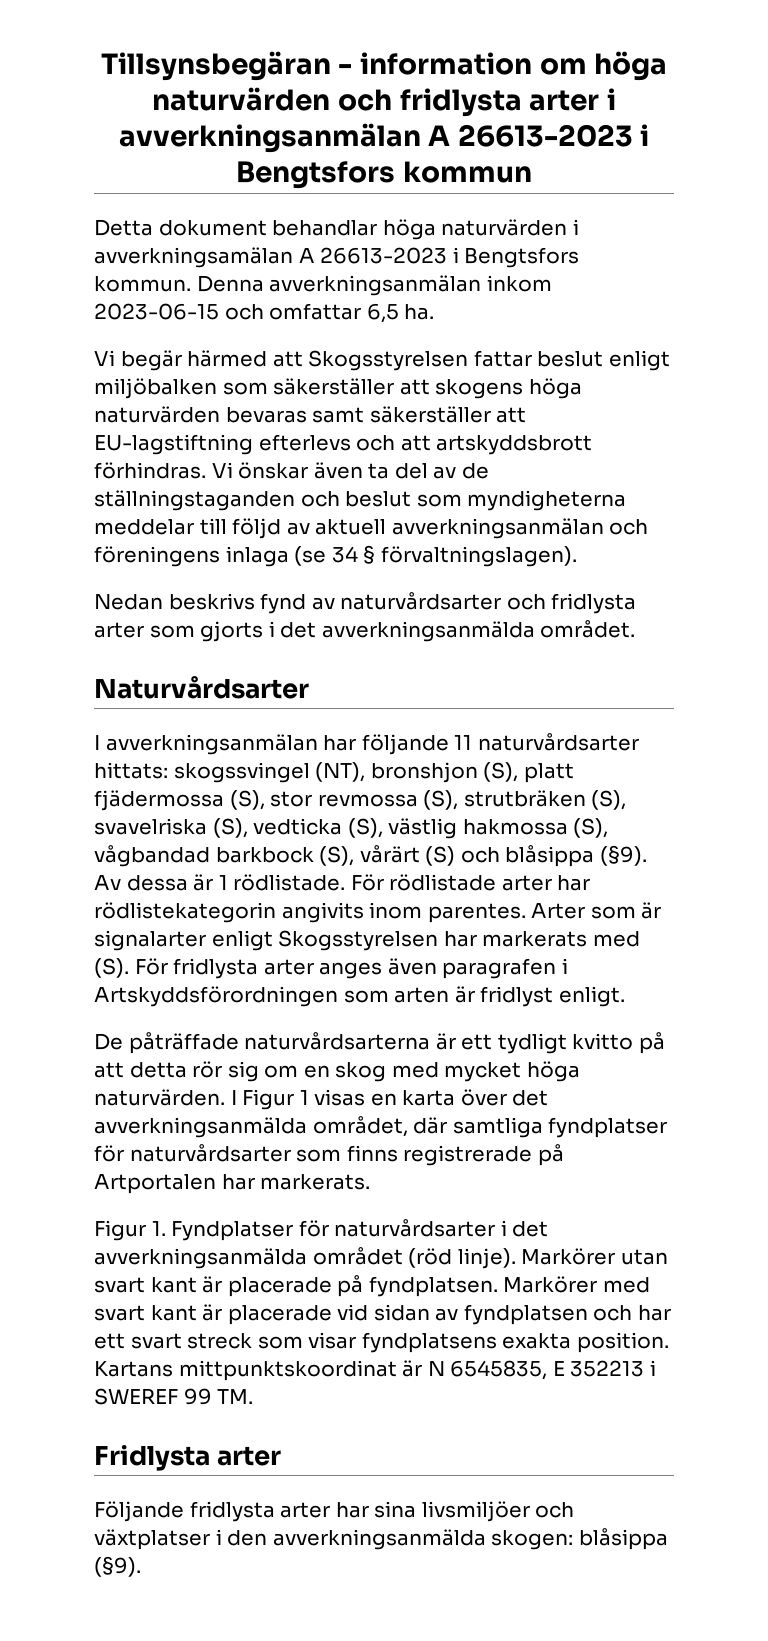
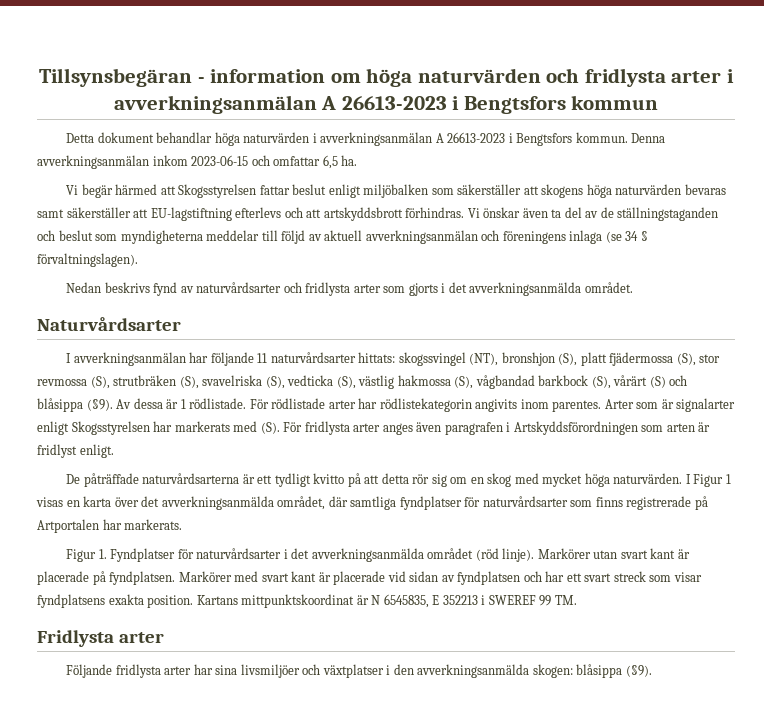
- Detta dokument behandlar höga naturvärden i avverkningsamälan A 26613-2023 i Bengtsfors kommun.
+ Detta dokument behandlar höga naturvärden i avverkningsanmälan A 26613-2023 i Bengtsfors kommun.

